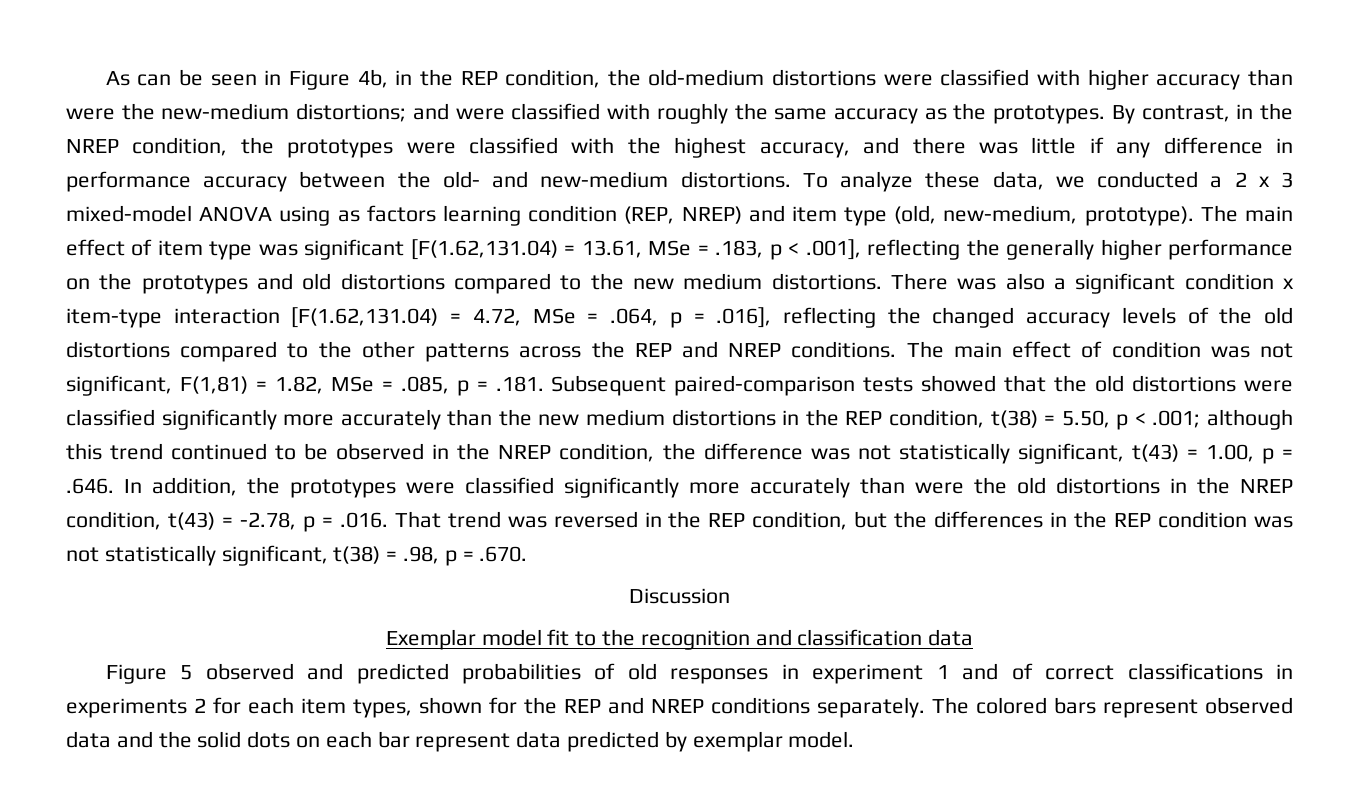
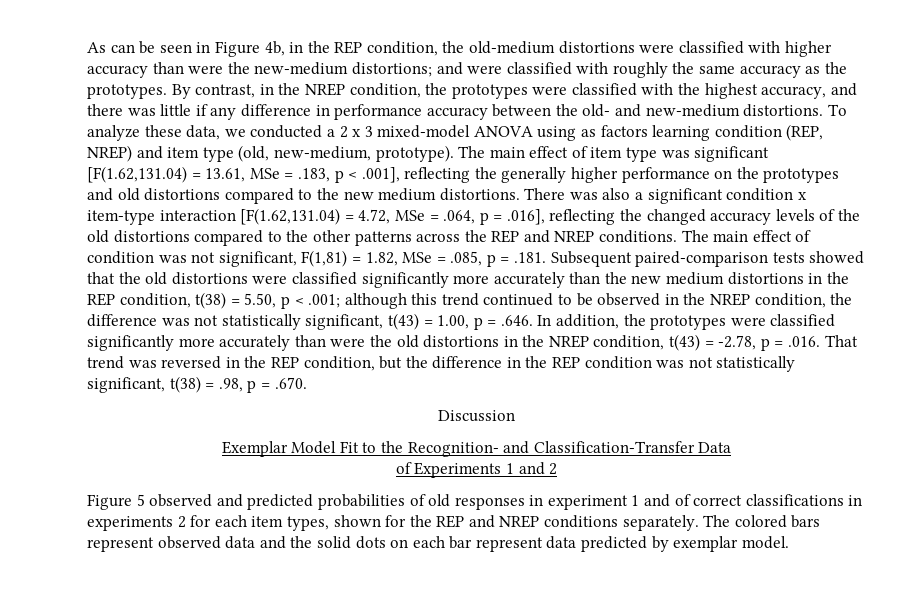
- although this trend continued to be observed in the NREP condition, the difference was not statistically significant, t(43) = 1.00, p = .646. In addition, the prototypes were classified significantly more accurately than were the old distortions in the NREP condition, t(43) = -2.78, p = .016. That trend was reversed in the REP condition, but the differences in the REP condition was not statistically significant, t(38) = .98, p = .670.
+ although this trend continued to be observed in the NREP condition, the difference was not statistically significant, t(43) = 1.00, p = .646. In addition, the prototypes were classified significantly more accurately than were the old distortions in the NREP condition, t(43) = -2.78, p = .016. That trend was reversed in the REP condition, but the difference in the REP condition was not statistically significant, t(38) = .98, p = .670.
- Exemplar model fit to the recognition and classification data
+ Exemplar Model Fit to the Recognition- and Classification-Transfer Data
+ of Experiments 1 and 2

